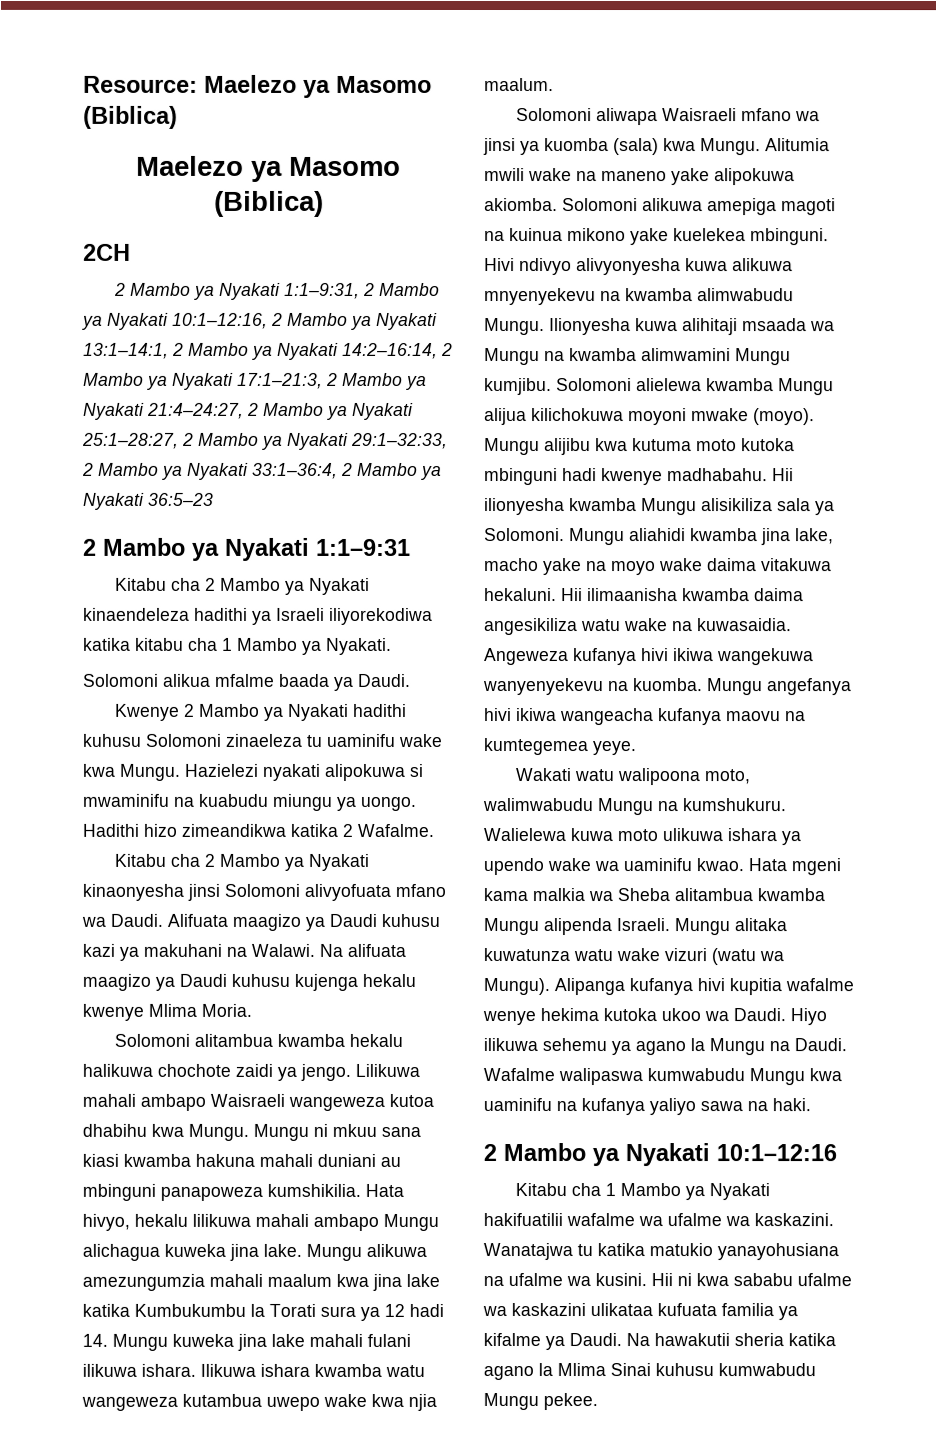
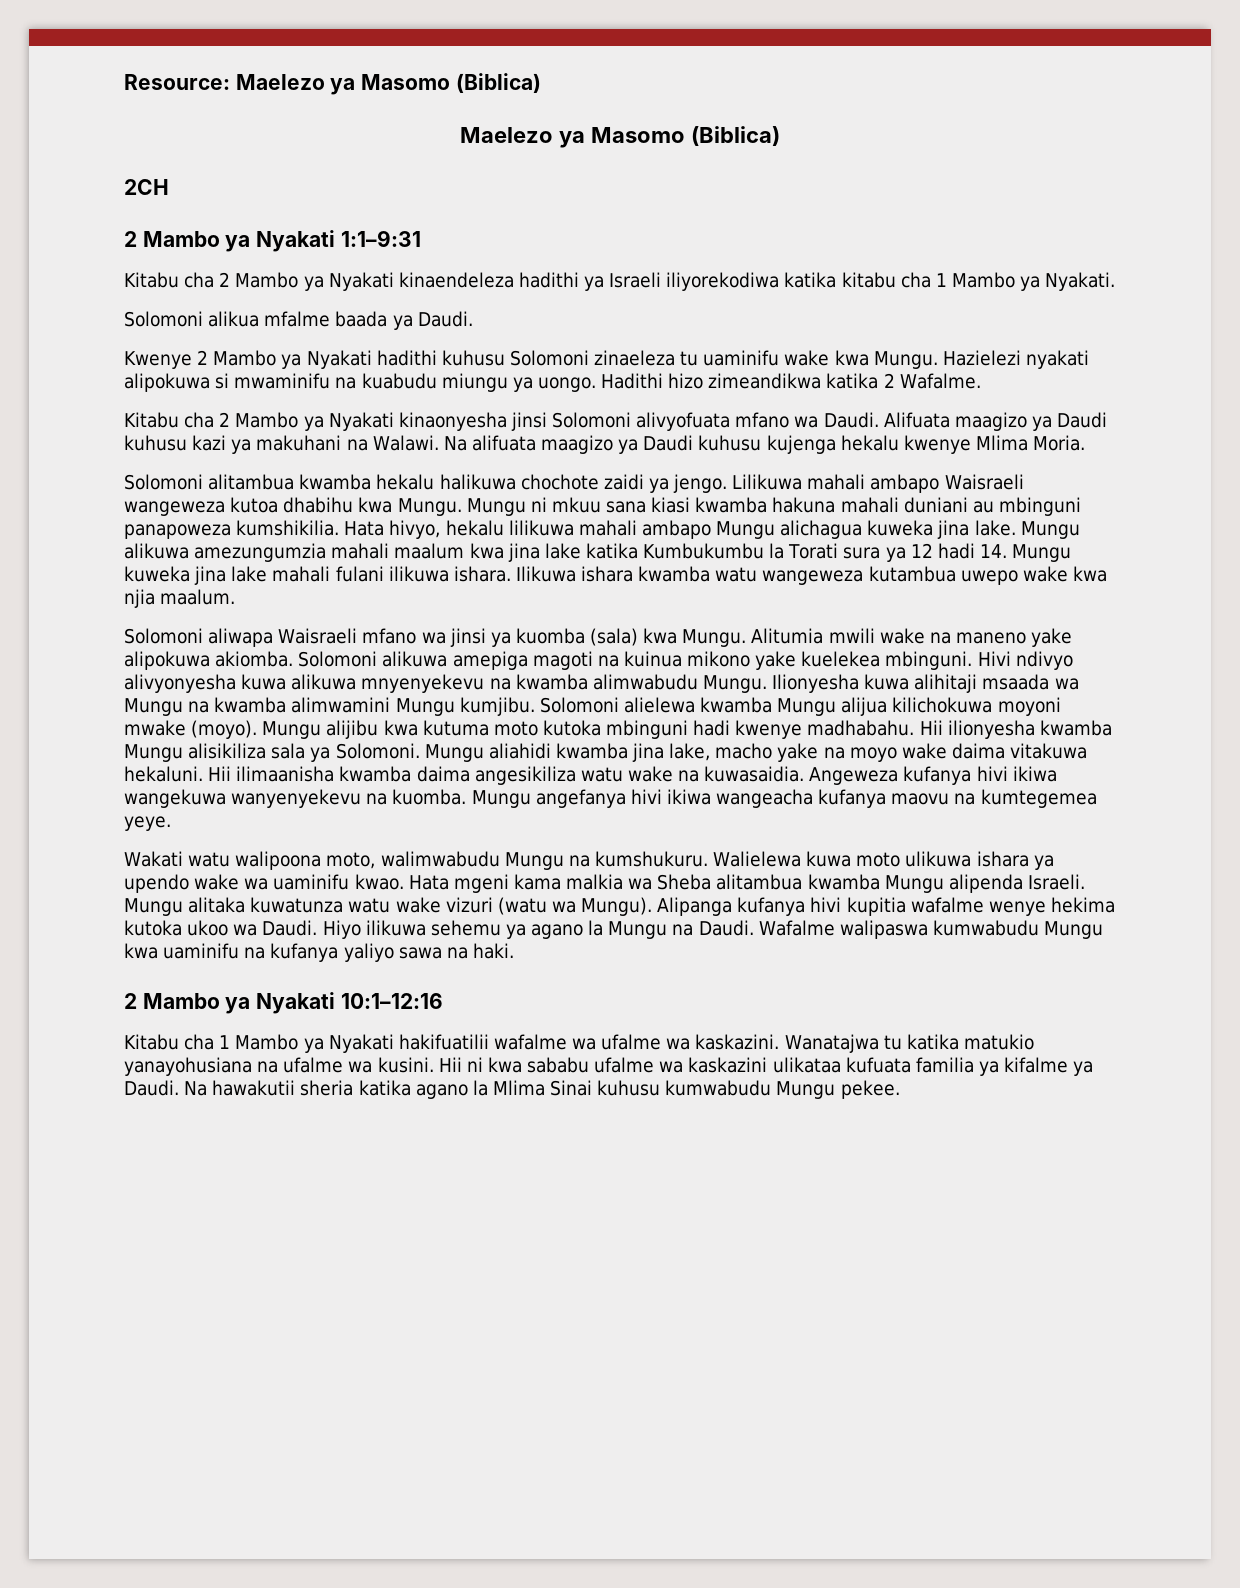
- 2 Mambo ya Nyakati 1:1–9:31, 2 Mambo ya Nyakati 10:1–12:16, 2 Mambo ya Nyakati 13:1–14:1, 2 Mambo ya Nyakati 14:2–16:14, 2 Mambo ya Nyakati 17:1–21:3, 2 Mambo ya Nyakati 21:4–24:27, 2 Mambo ya Nyakati 25:1–28:27, 2 Mambo ya Nyakati 29:1–32:33, 2 Mambo ya Nyakati 33:1–36:4, 2 Mambo ya Nyakati 36:5–23

